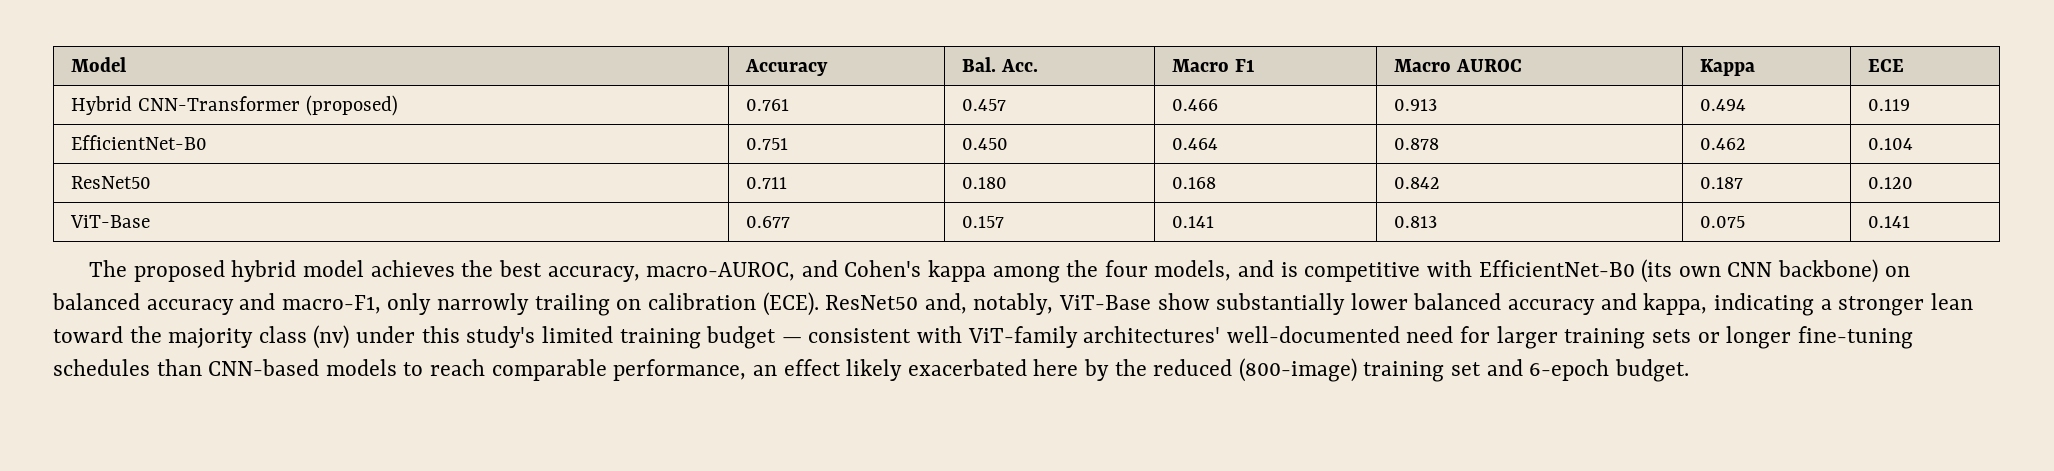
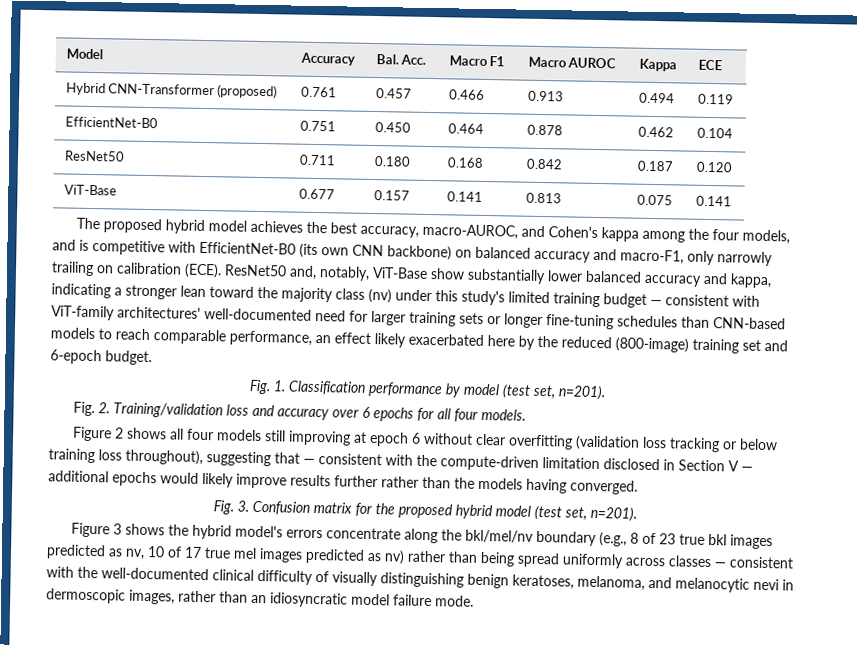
+ Fig. 1. Classification performance by model (test set, n=201).
+ Fig. 2. Training/validation loss and accuracy over 6 epochs for all four models.
+ Figure 2 shows all four models still improving at epoch 6 without clear overfitting (validation loss tracking or below training loss throughout), suggesting that — consistent with the compute-driven limitation disclosed in Section V — additional epochs would likely improve results further rather than the models having converged.
+ Fig. 3. Confusion matrix for the proposed hybrid model (test set, n=201).
+ Figure 3 shows the hybrid model's errors concentrate along the bkl/mel/nv boundary (e.g., 8 of 23 true bkl images predicted as nv, 10 of 17 true mel images predicted as nv) rather than being spread uniformly across classes — consistent with the well-documented clinical difficulty of visually distinguishing benign keratoses, melanoma, and melanocytic nevi in dermoscopic images, rather than an idiosyncratic model failure mode.

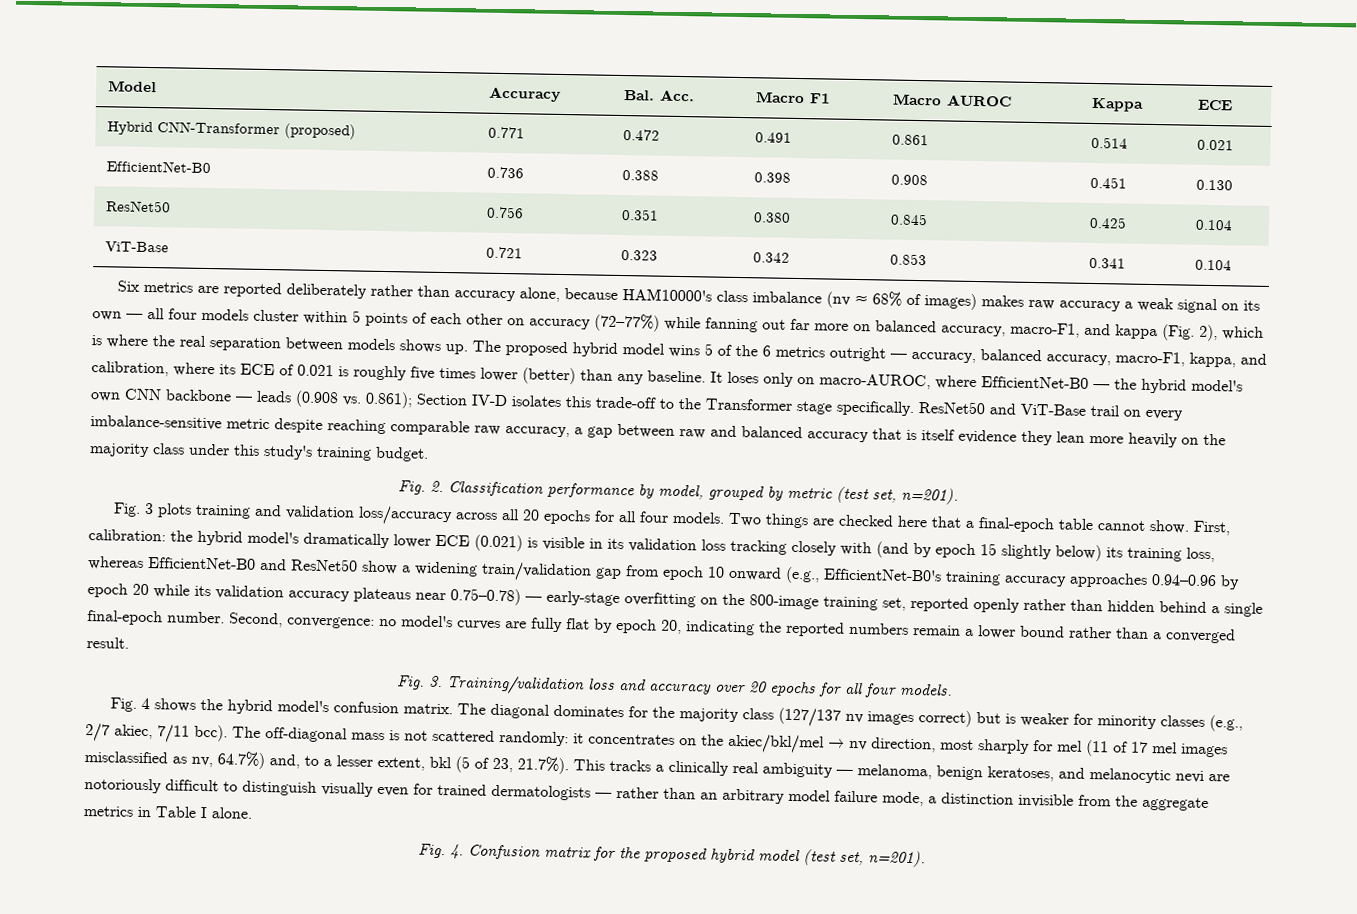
- Hybrid CNN-Transformer (proposed) | 0.761 | 0.457 | 0.466 | 0.913 | 0.494 | 0.119
- EfficientNet-B0 | 0.751 | 0.450 | 0.464 | 0.878 | 0.462 | 0.104
- ResNet50 | 0.711 | 0.180 | 0.168 | 0.842 | 0.187 | 0.120
- ViT-Base | 0.677 | 0.157 | 0.141 | 0.813 | 0.075 | 0.141
- The proposed hybrid model achieves the best accuracy, macro-AUROC, and Cohen's kappa among the four models, and is competitive with EfficientNet-B0 (its own CNN backbone) on balanced accuracy and macro-F1, only narrowly trailing on calibration (ECE). ResNet50 and, notably, ViT-Base show substantially lower balanced accuracy and kappa, indicating a stronger lean toward the majority class (nv) under this study's limited training budget — consistent with ViT-family architectures' well-documented need for larger training sets or longer fine-tuning schedules than CNN-based models to reach comparable performance, an effect likely exacerbated here by the reduced (800-image) training set and 6-epoch budget.
+ Hybrid CNN-Transformer (proposed) | 0.771 | 0.472 | 0.491 | 0.861 | 0.514 | 0.021
+ EfficientNet-B0 | 0.736 | 0.388 | 0.398 | 0.908 | 0.451 | 0.130
+ ResNet50 | 0.756 | 0.351 | 0.380 | 0.845 | 0.425 | 0.104
+ ViT-Base | 0.721 | 0.323 | 0.342 | 0.853 | 0.341 | 0.104
+ Six metrics are reported deliberately rather than accuracy alone, because HAM10000's class imbalance (nv ≈ 68% of images) makes raw accuracy a weak signal on its own — all four models cluster within 5 points of each other on accuracy (72–77%) while fanning out far more on balanced accuracy, macro-F1, and kappa (Fig. 2), which is where the real separation between models shows up. The proposed hybrid model wins 5 of the 6 metrics outright — accuracy, balanced accuracy, macro-F1, kappa, and calibration, where its ECE of 0.021 is roughly five times lower (better) than any baseline. It loses only on macro-AUROC, where EfficientNet-B0 — the hybrid model's own CNN backbone — leads (0.908 vs. 0.861); Section IV-D isolates this trade-off to the Transformer stage specifically. ResNet50 and ViT-Base trail on every imbalance-sensitive metric despite reaching comparable raw accuracy, a gap between raw and balanced accuracy that is itself evidence they lean more heavily on the majority class under this study's training budget.
- Fig. 1. Classification performance by model (test set, n=201).
+ Fig. 2. Classification performance by model, grouped by metric (test set, n=201).
- Fig. 2. Training/validation loss and accuracy over 6 epochs for all four models.
+ Fig. 3 plots training and validation loss/accuracy across all 20 epochs for all four models. Two things are checked here that a final-epoch table cannot show. First, calibration: the hybrid model's dramatically lower ECE (0.021) is visible in its validation loss tracking closely with (and by epoch 15 slightly below) its training loss, whereas EfficientNet-B0 and ResNet50 show a widening train/validation gap from epoch 10 onward (e.g., EfficientNet-B0's training accuracy approaches 0.94–0.96 by epoch 20 while its validation accuracy plateaus near 0.75–0.78) — early-stage overfitting on the 800-image training set, reported openly rather than hidden behind a single final-epoch number. Second, convergence: no model's curves are fully flat by epoch 20, indicating the reported numbers remain a lower bound rather than a converged result.
+ Fig. 3. Training/validation loss and accuracy over 20 epochs for all four models.
- Figure 2 shows all four models still improving at epoch 6 without clear overfitting (validation loss tracking or below training loss throughout), suggesting that — consistent with the compute-driven limitation disclosed in Section V — additional epochs would likely improve results further rather than the models having converged.
- Fig. 3. Confusion matrix for the proposed hybrid model (test set, n=201).
+ Fig. 4 shows the hybrid model's confusion matrix. The diagonal dominates for the majority class (127/137 nv images correct) but is weaker for minority classes (e.g., 2/7 akiec, 7/11 bcc). The off-diagonal mass is not scattered randomly: it concentrates on the akiec/bkl/mel → nv direction, most sharply for mel (11 of 17 mel images misclassified as nv, 64.7%) and, to a lesser extent, bkl (5 of 23, 21.7%). This tracks a clinically real ambiguity — melanoma, benign keratoses, and melanocytic nevi are notoriously difficult to distinguish visually even for trained dermatologists — rather than an arbitrary model failure mode, a distinction invisible from the aggregate metrics in Table I alone.
+ Fig. 4. Confusion matrix for the proposed hybrid model (test set, n=201).
- Figure 3 shows the hybrid model's errors concentrate along the bkl/mel/nv boundary (e.g., 8 of 23 true bkl images predicted as nv, 10 of 17 true mel images predicted as nv) rather than being spread uniformly across classes — consistent with the well-documented clinical difficulty of visually distinguishing benign keratoses, melanoma, and melanocytic nevi in dermoscopic images, rather than an idiosyncratic model failure mode.

